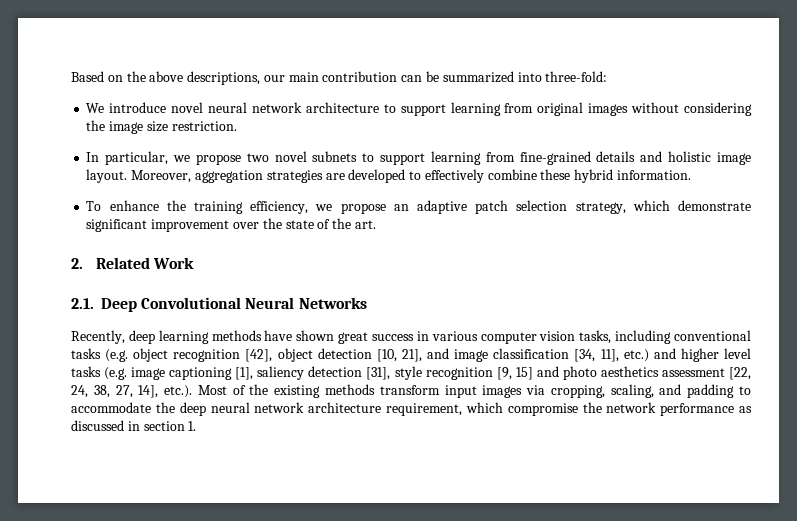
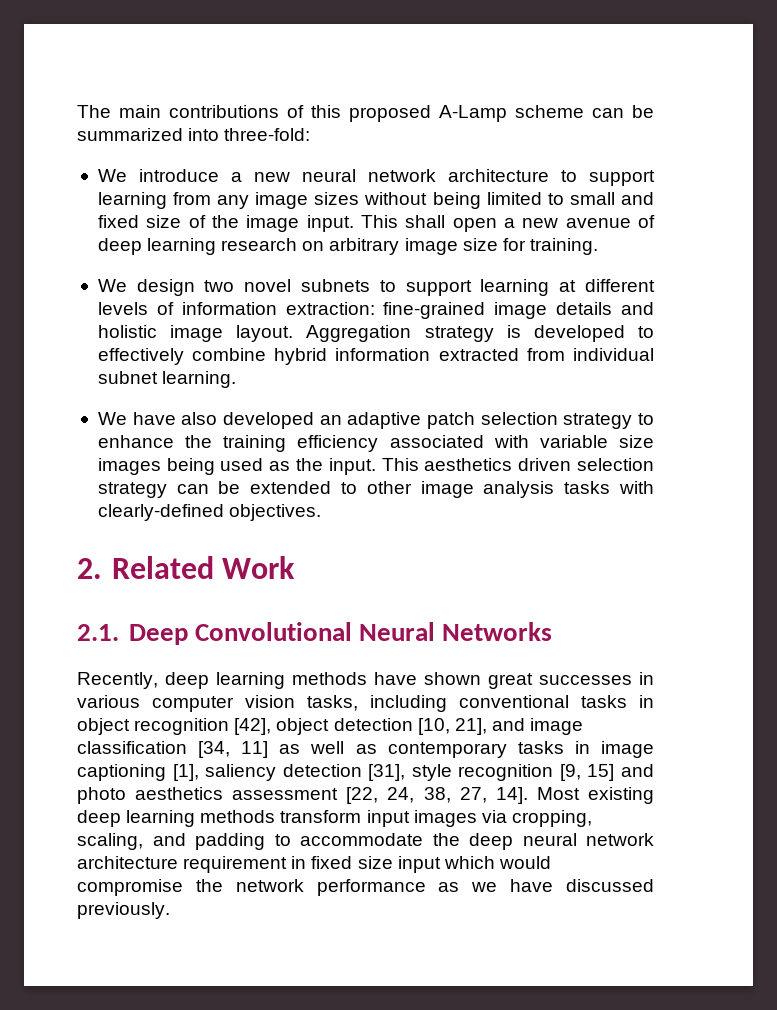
- Based on the above descriptions, our main contribution can be summarized into three-fold:
+ The main contributions of this proposed A-Lamp scheme can be summarized into three-fold:
- We introduce novel neural network architecture to support learning from original images without considering the image size restriction.
- In particular, we propose two novel subnets to support learning from fine-grained details and holistic image layout.
+ We introduce a new neural network architecture to support learning from any image sizes without being limited to small and fixed size of the image input. This shall open a new avenue of deep learning research on arbitrary image size for training.
+ We design two novel subnets to support learning at different levels of information extraction: fine-grained image details and holistic image layout.
- Moreover, aggregation strategies are developed to effectively combine these hybrid information.
- To enhance the training efficiency, we propose an adaptive patch selection strategy, which demonstrate significant improvement over the state of the art.
+ Aggregation strategy is developed to effectively combine hybrid information extracted from individual subnet learning.
+ We have also developed an adaptive patch selection strategy to enhance the training efficiency associated with variable size images being used as the input. This aesthetics driven selection strategy can be extended to other image analysis tasks with clearly-defined objectives.
- Recently, deep learning methods have shown great success in various computer vision tasks, including conventional tasks (e.g. object recognition [42], object detection [10, 21], and image classification [34, 11], etc.) and higher level tasks (e.g. image captioning [1], saliency detection [31], style recognition [9, 15] and photo aesthetics assessment [22, 24, 38, 27, 14], etc.). Most of the existing methods transform input images via cropping, scaling, and padding to accommodate the deep neural network architecture requirement, which compromise the network performance as discussed in section 1.
+ Recently, deep learning methods have shown great successes in various computer vision tasks, including conventional tasks in object recognition [42], object detection [10, 21], and image classification [34, 11] as well as contemporary tasks in image captioning [1], saliency detection [31], style recognition [9, 15] and photo aesthetics assessment [22, 24, 38, 27, 14]. Most existing deep learning methods transform input images via cropping, scaling, and padding to accommodate the deep neural network architecture requirement in fixed size input which would compromise the network performance as we have discussed previously.

